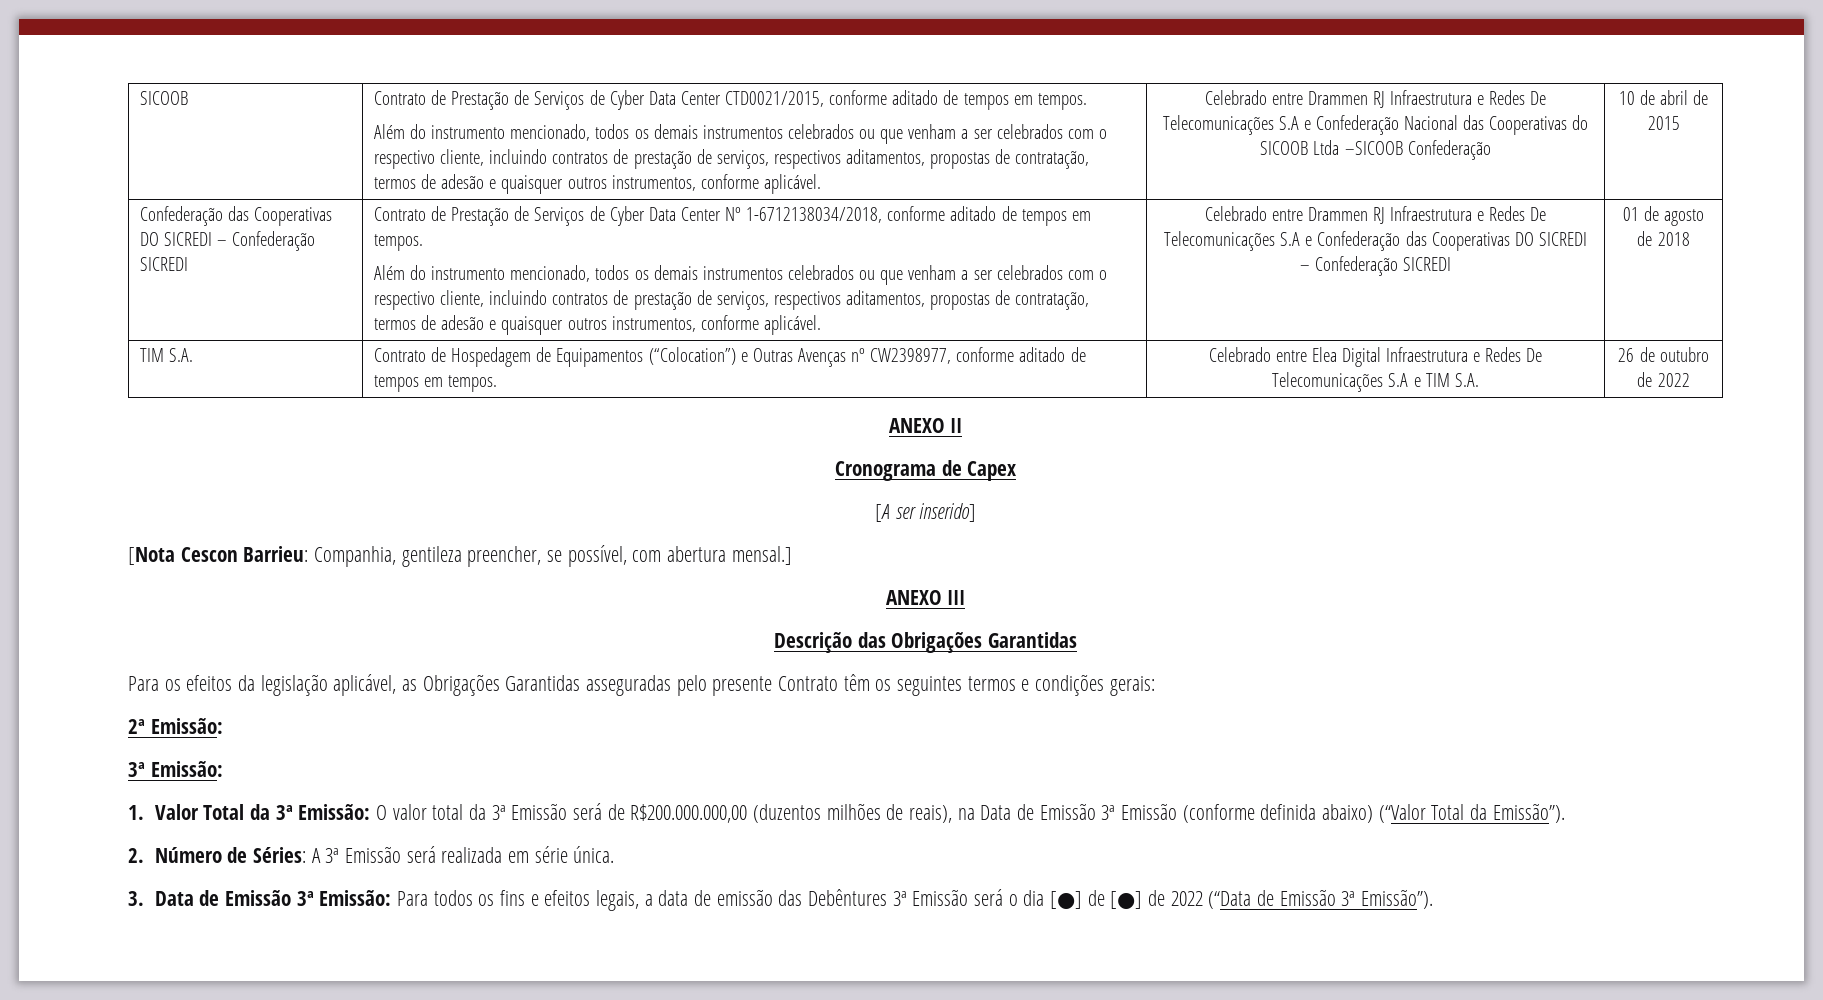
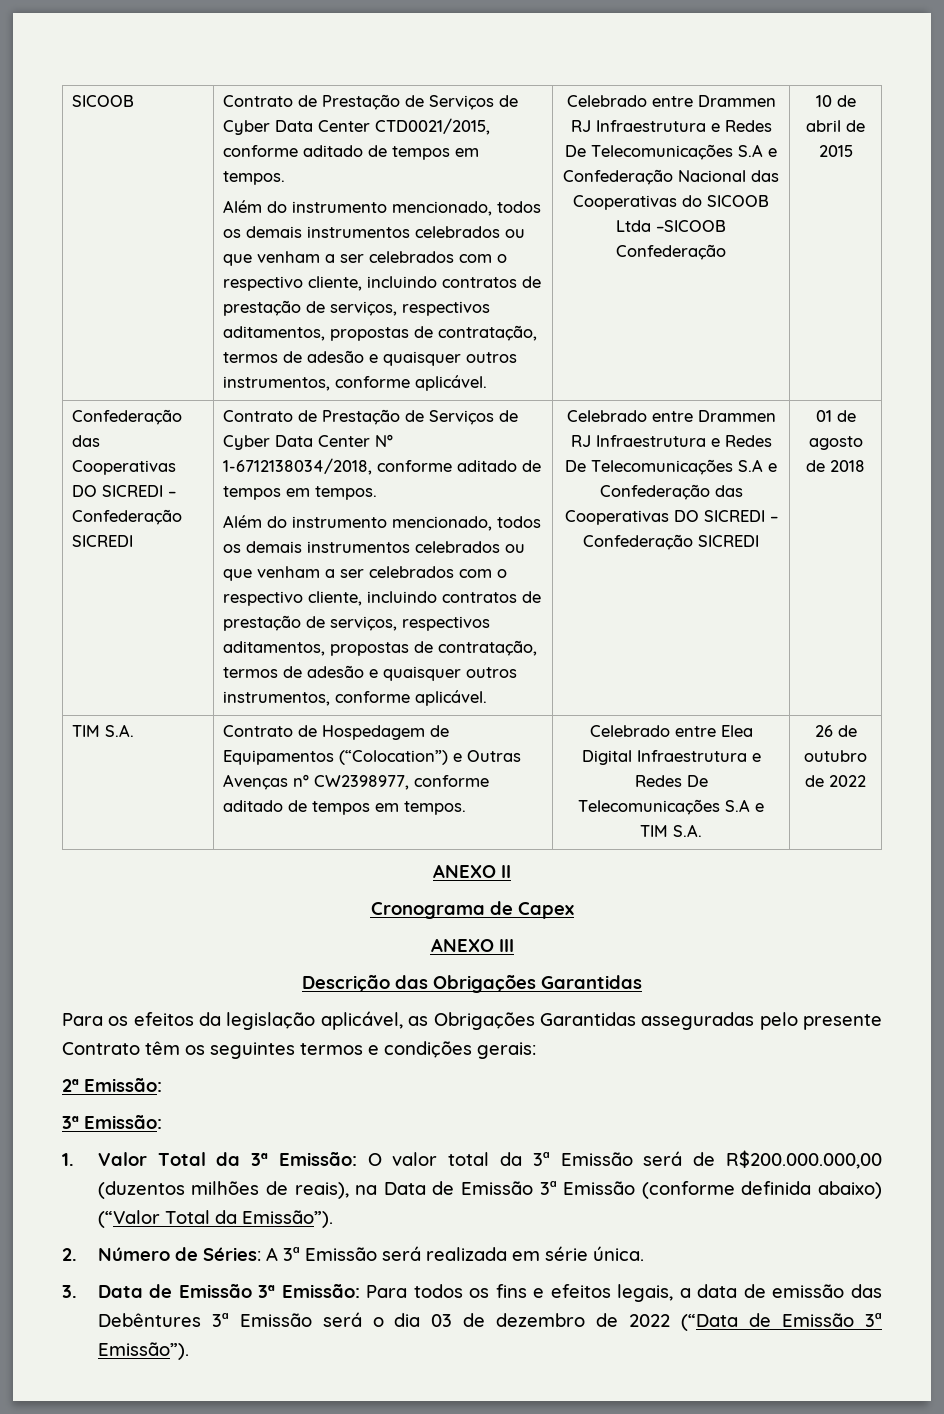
- [A ser inserido]
- [Nota Cescon Barrieu: Companhia, gentileza preencher, se possível, com abertura mensal.]
- 3. Data de Emissão 3ª Emissão: Para todos os fins e efeitos legais, a data de emissão das Debêntures 3ª Emissão será o dia [●] de [●] de 2022 (“Data de Emissão 3ª Emissão”).
+ 3. Data de Emissão 3ª Emissão: Para todos os fins e efeitos legais, a data de emissão das Debêntures 3ª Emissão será o dia 03 de dezembro de 2022 (“Data de Emissão 3ª Emissão”).

